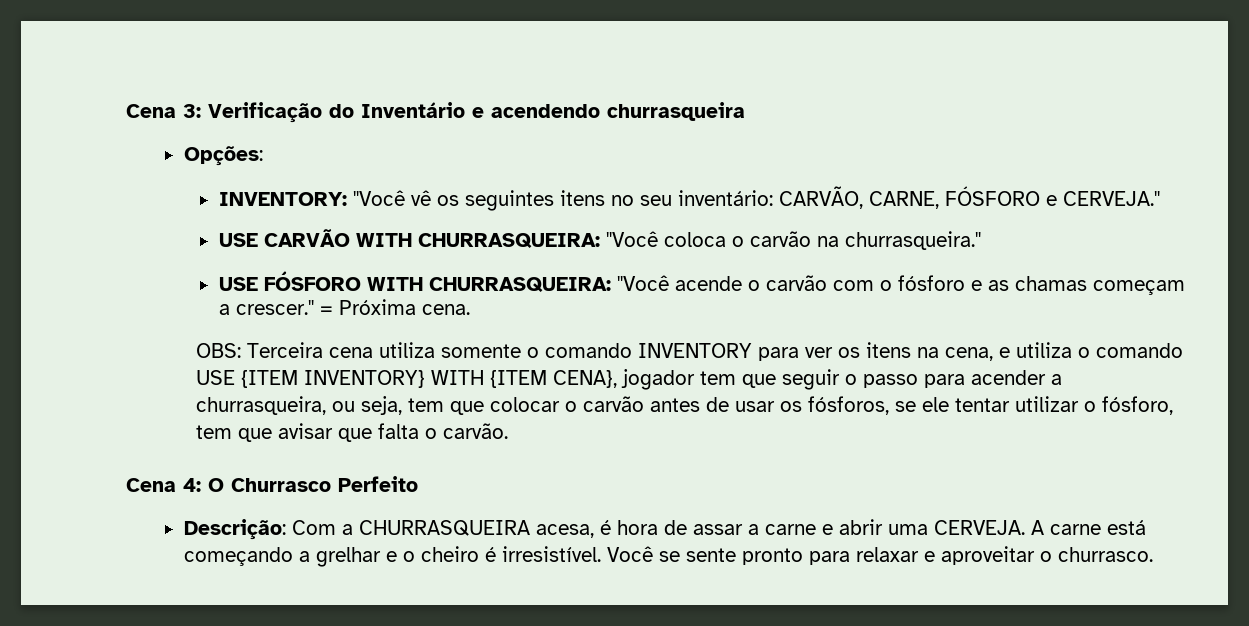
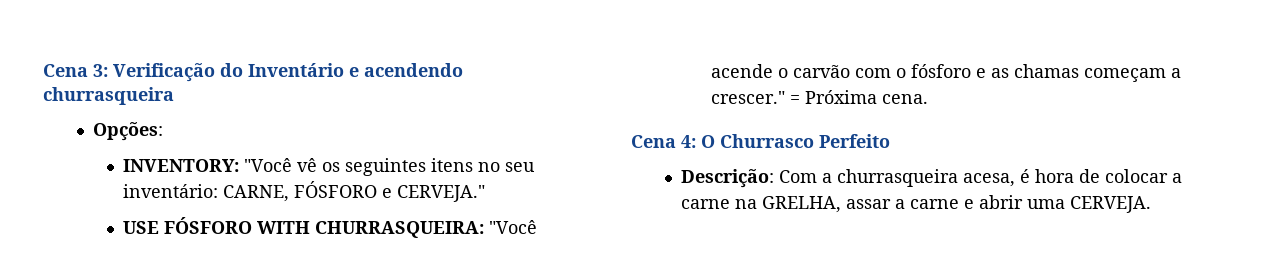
- INVENTORY: "Você vê os seguintes itens no seu inventário: CARVÃO, CARNE, FÓSFORO e CERVEJA."
+ INVENTORY: "Você vê os seguintes itens no seu inventário: CARNE, FÓSFORO e CERVEJA."
- USE CARVÃO WITH CHURRASQUEIRA: "Você coloca o carvão na churrasqueira."
- OBS: Terceira cena utiliza somente o comando INVENTORY para ver os itens na cena, e utiliza o comando USE {ITEM INVENTORY} WITH {ITEM CENA}, jogador tem que seguir o passo para acender a churrasqueira, ou seja, tem que colocar o carvão antes de usar os fósforos, se ele tentar utilizar o fósforo, tem que avisar que falta o carvão.
- Descrição: Com a CHURRASQUEIRA acesa, é hora de assar a carne e abrir uma CERVEJA. A carne está começando a grelhar e o cheiro é irresistível. Você se sente pronto para relaxar e aproveitar o churrasco.
+ Descrição: Com a churrasqueira acesa, é hora de colocar a carne na GRELHA, assar a carne e abrir uma CERVEJA.

